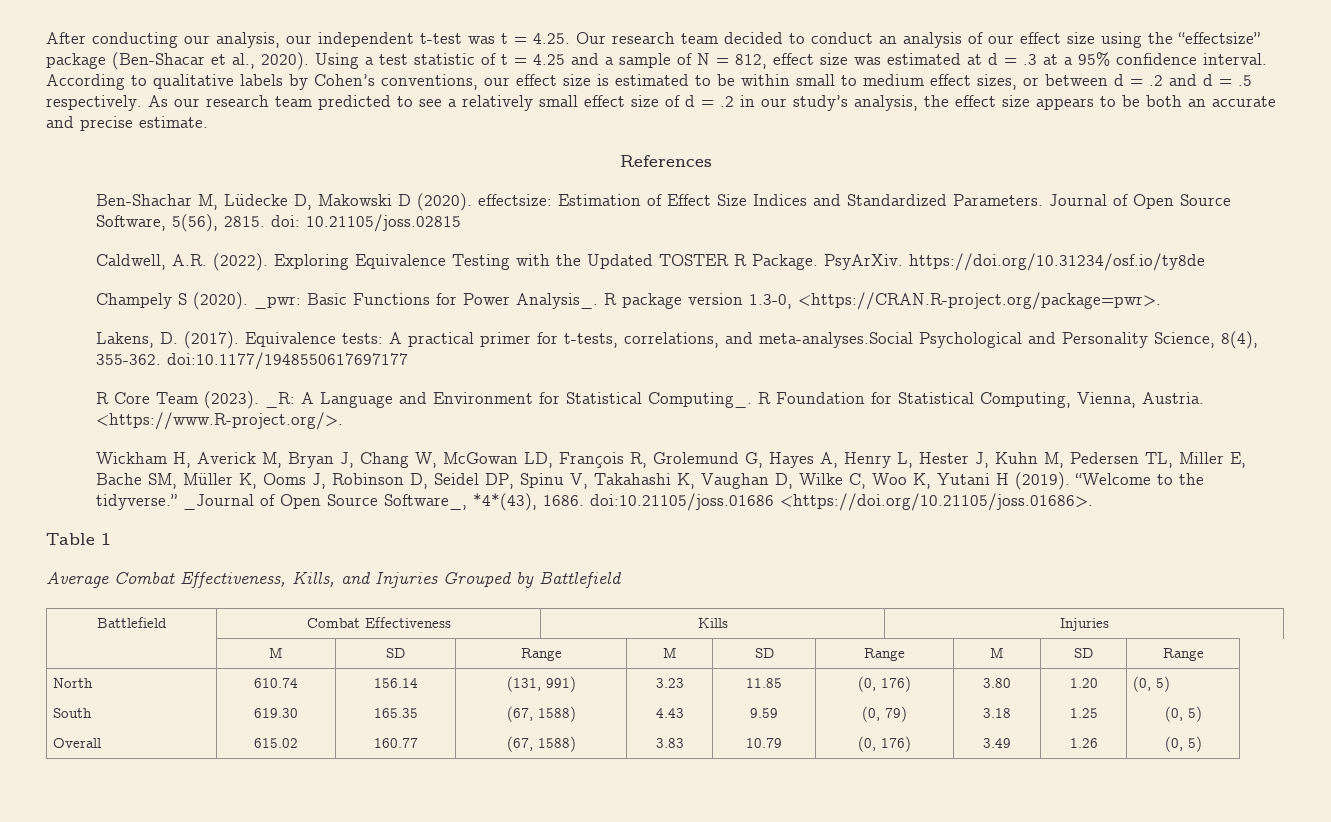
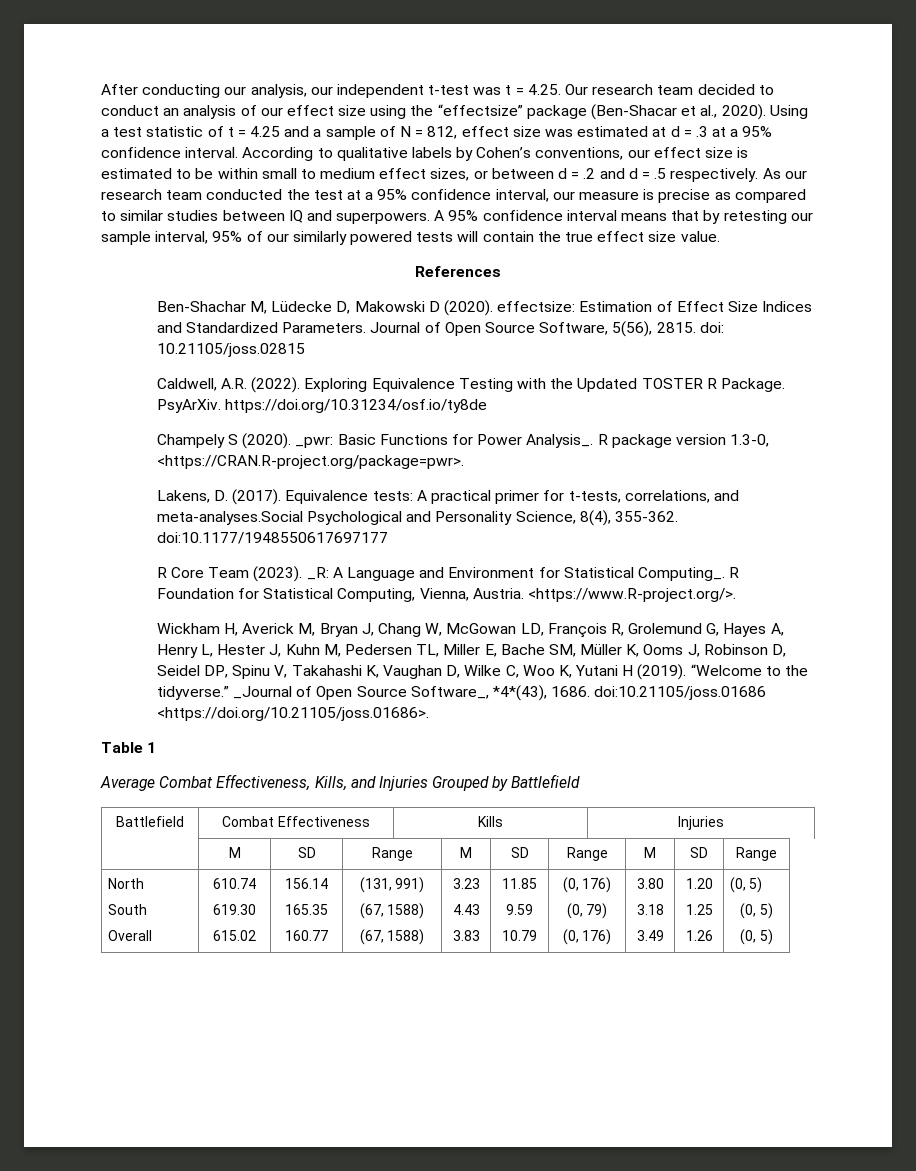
- As our research team predicted to see a relatively small effect size of d = .2 in our study’s analysis, the effect size appears to be both an accurate and precise estimate.
+ As our research team conducted the test at a 95% confidence interval, our measure is precise as compared to similar studies between IQ and superpowers. A 95% confidence interval means that by retesting our sample interval, 95% of our similarly powered tests will contain the true effect size value.

